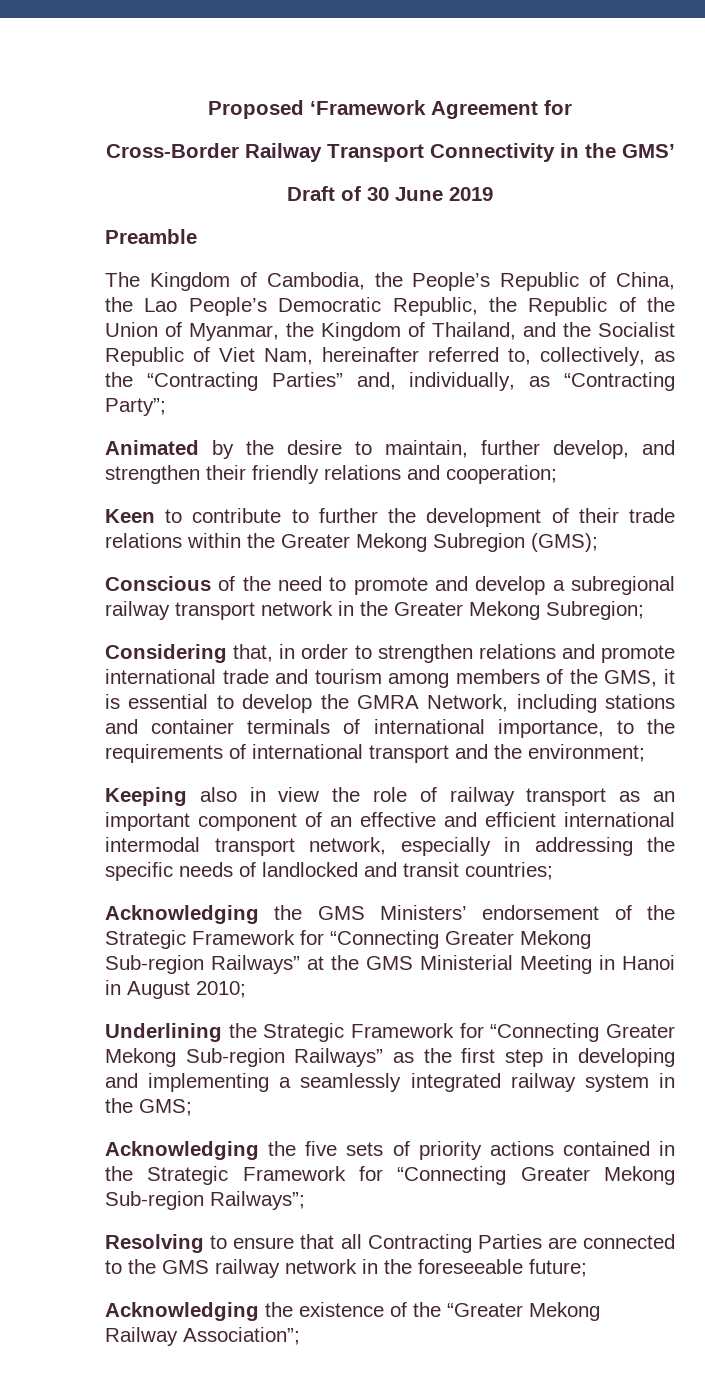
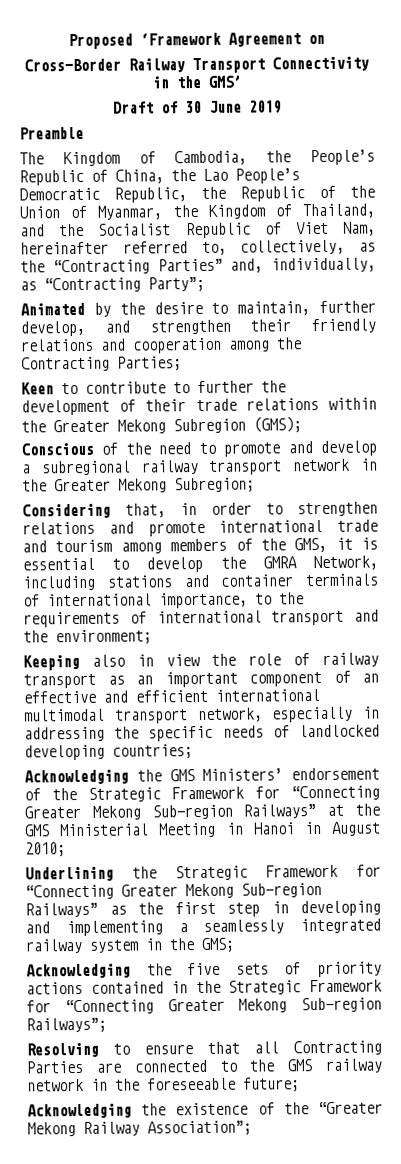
- Proposed ‘Framework Agreement for
+ Proposed ‘Framework Agreement on
- Animated by the desire to maintain, further develop, and strengthen their friendly relations and cooperation;
+ Animated by the desire to maintain, further develop, and strengthen their friendly relations and cooperation among the Contracting Parties;
- Keeping also in view the role of railway transport as an important component of an effective and efficient international intermodal transport network, especially in addressing the specific needs of landlocked and transit countries;
+ Keeping also in view the role of railway transport as an important component of an effective and efficient international multimodal transport network, especially in addressing the specific needs of landlocked developing countries;

